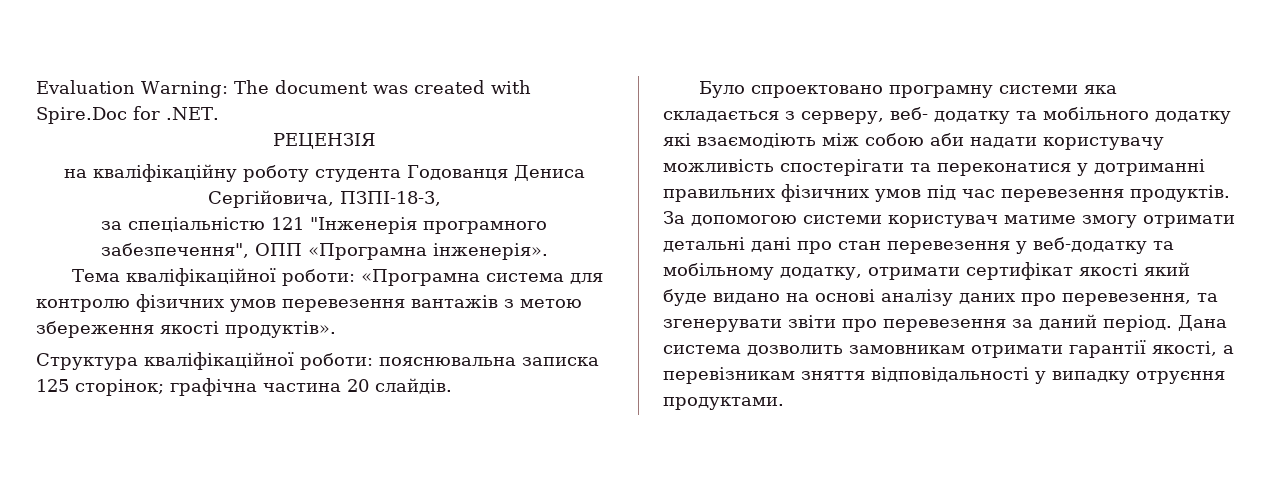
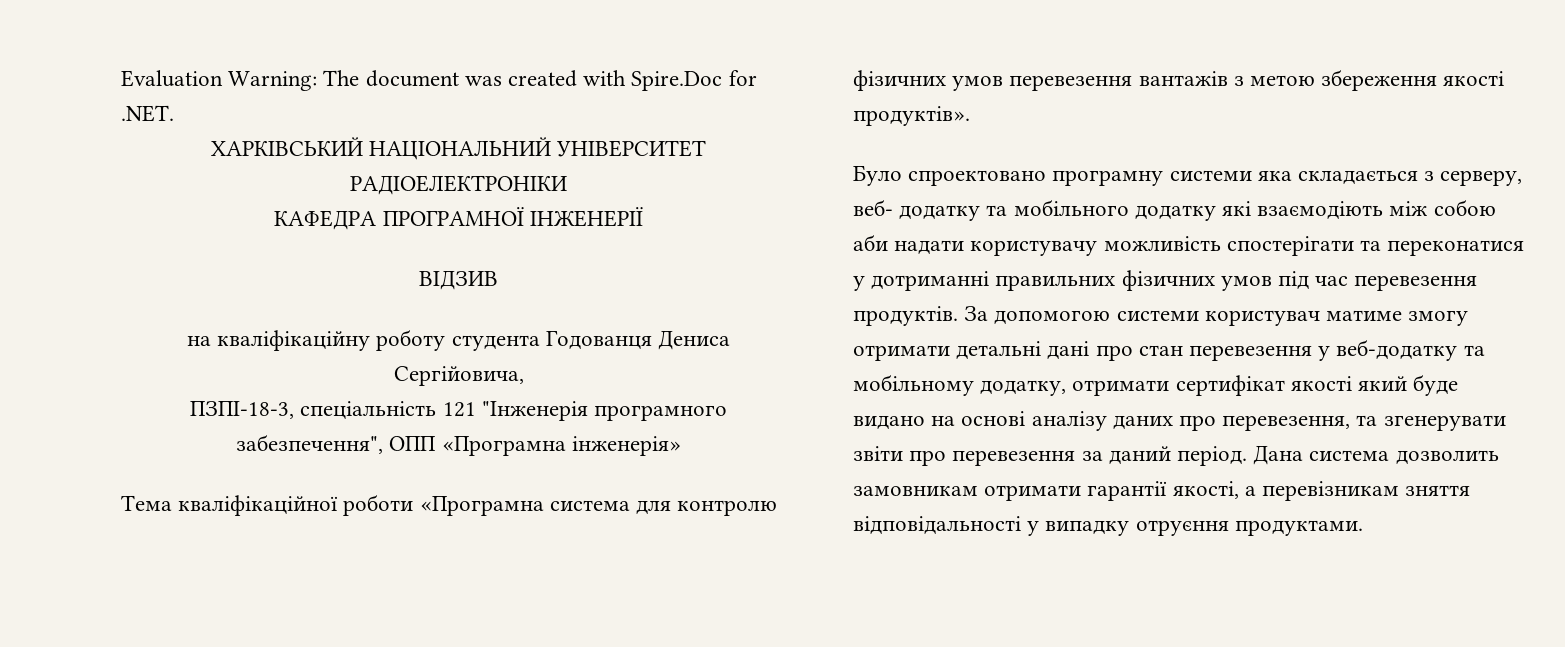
- РЕЦЕНЗІЯ
+ ХАРКІВСЬКИЙ НАЦІОНАЛЬНИЙ УНІВЕРСИТЕТ РАДІОЕЛЕКТРОНІКИ
+ КАФЕДРА ПРОГРАМНОЇ ІНЖЕНЕРІЇ
+ ВІДЗИВ
- на кваліфікаційну роботу студента Годованця Дениса Сергійовича, ПЗПІ-18-3,
- за спеціальністю 121 "Інженерія програмного забезпечення", ОПП «Програмна інженерія».
+ на кваліфікаційну роботу студента Годованця Дениса Сергійовича,
+ ПЗПІ-18-3, спеціальність 121 "Інженерія програмного забезпечення", ОПП «Програмна інженерія»
- Тема кваліфікаційної роботи: «Програмна система для контролю фізичних умов перевезення вантажів з метою збереження якості продуктів».
+ Тема кваліфікаційної роботи «Програмна система для контролю фізичних умов перевезення вантажів з метою збереження якості продуктів».
- Структура кваліфікаційної роботи: пояснювальна записка 125 сторінок; графічна частина 20 слайдів.

